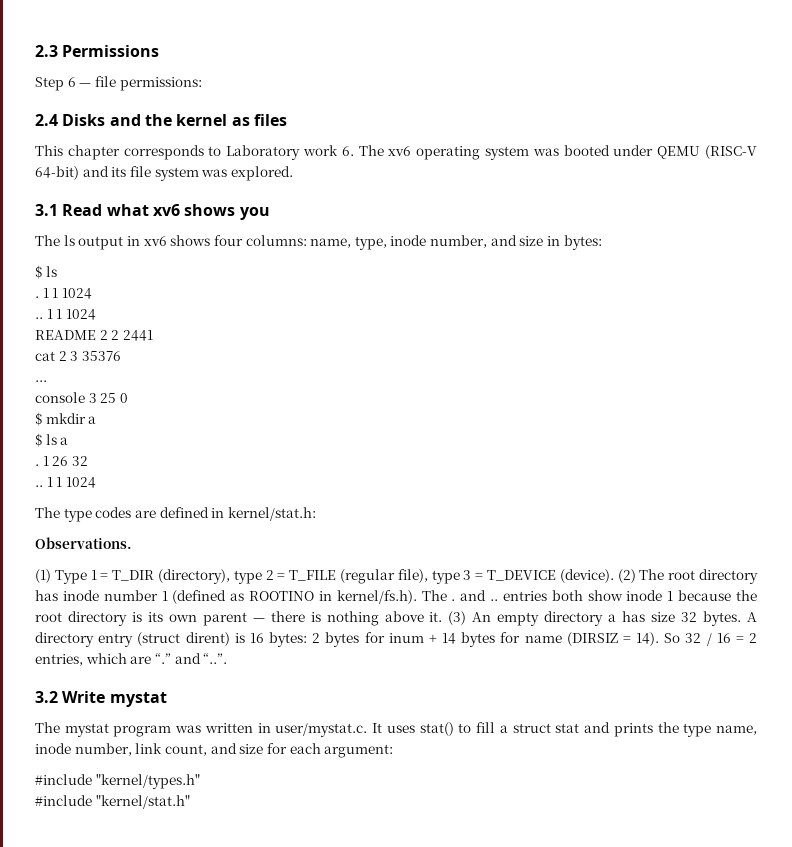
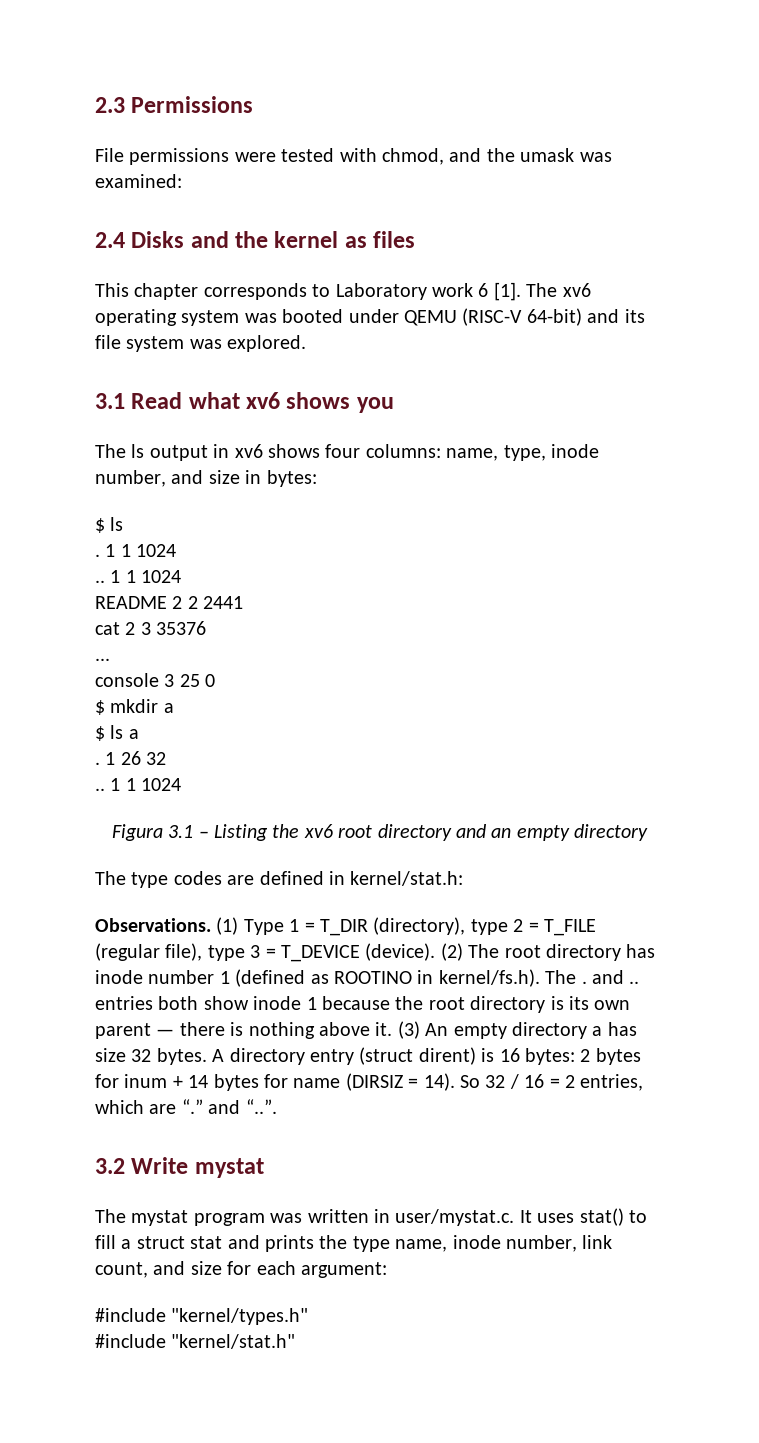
- Step 6 — file permissions:
+ File permissions were tested with chmod, and the umask was examined:
- This chapter corresponds to Laboratory work 6. The xv6 operating system was booted under QEMU (RISC-V 64-bit) and its file system was explored.
+ This chapter corresponds to Laboratory work 6 [1]. The xv6 operating system was booted under QEMU (RISC-V 64-bit) and its file system was explored.
+ Figura 3.1 – Listing the xv6 root directory and an empty directory
- Observations.
- (1) Type 1 = T_DIR (directory), type 2 = T_FILE (regular file), type 3 = T_DEVICE (device).
+ Observations. (1) Type 1 = T_DIR (directory), type 2 = T_FILE (regular file), type 3 = T_DEVICE (device).

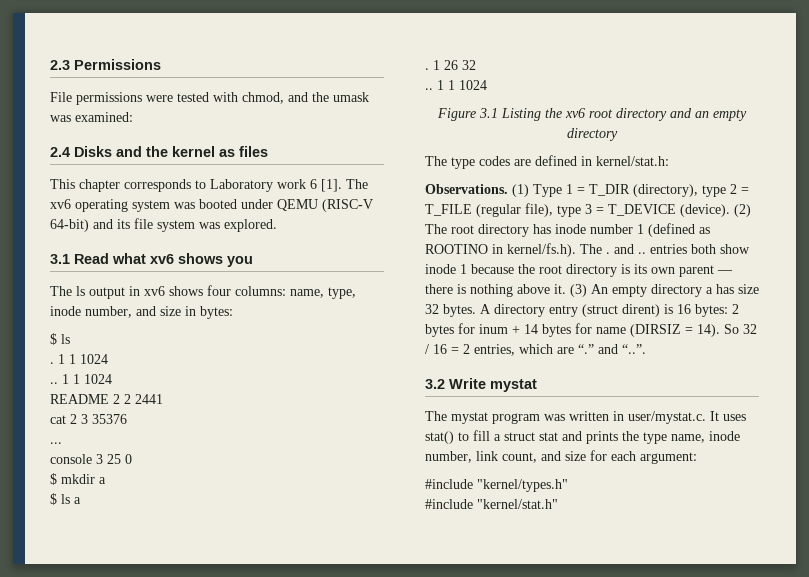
- Figura 3.1 – Listing the xv6 root directory and an empty directory
+ Figure 3.1 Listing the xv6 root directory and an empty directory

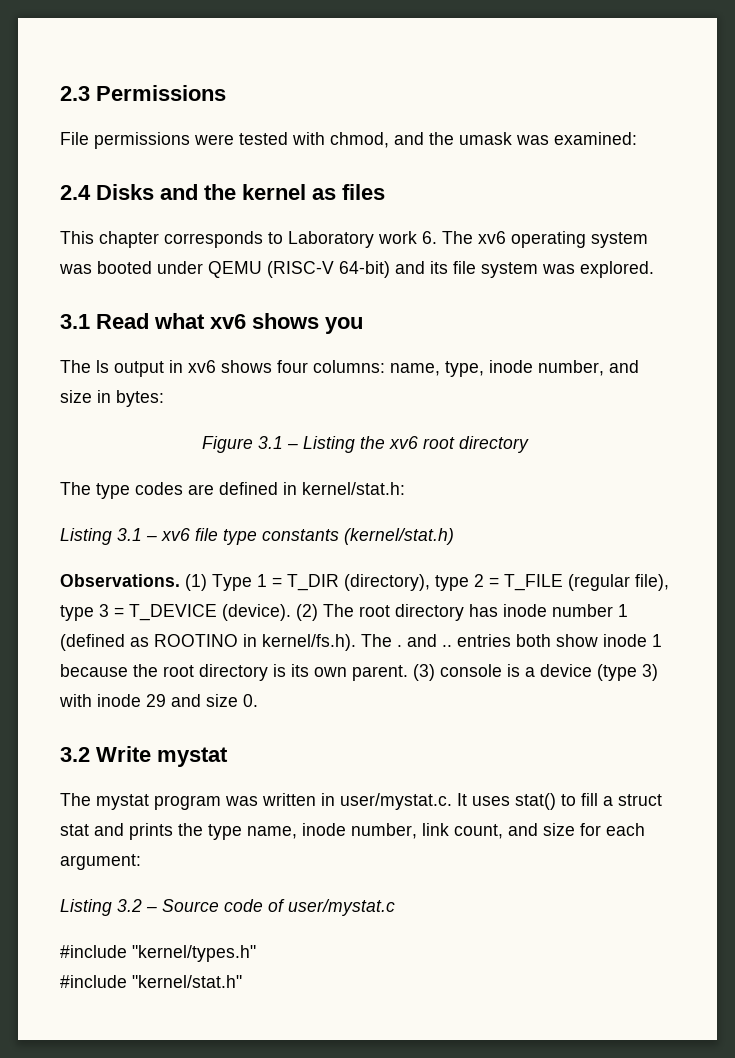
- This chapter corresponds to Laboratory work 6 [1]. The xv6 operating system was booted under QEMU (RISC-V 64-bit) and its file system was explored.
+ This chapter corresponds to Laboratory work 6. The xv6 operating system was booted under QEMU (RISC-V 64-bit) and its file system was explored.
  The ls output in xv6 shows four columns: name, type, inode number, and size in bytes:
- $ ls
- . 1 1 1024
- .. 1 1 1024
- README 2 2 2441
- cat 2 3 35376
- ...
- console 3 25 0
- $ mkdir a
- $ ls a
- . 1 26 32
- .. 1 1 1024
- Figure 3.1 Listing the xv6 root directory and an empty directory
+ Figure 3.1 – Listing the xv6 root directory
+ Listing 3.1 – xv6 file type constants (kernel/stat.h)
- (2) The root directory has inode number 1 (defined as ROOTINO in kernel/fs.h). The . and .. entries both show inode 1 because the root directory is its own parent — there is nothing above it. (3) An empty directory a has size 32 bytes. A directory entry (struct dirent) is 16 bytes: 2 bytes for inum + 14 bytes for name (DIRSIZ = 14). So 32 / 16 = 2 entries, which are “.” and “..”.
+ (2) The root directory has inode number 1 (defined as ROOTINO in kernel/fs.h). The . and .. entries both show inode 1 because the root directory is its own parent. (3) console is a device (type 3) with inode 29 and size 0.
+ Listing 3.2 – Source code of user/mystat.c

